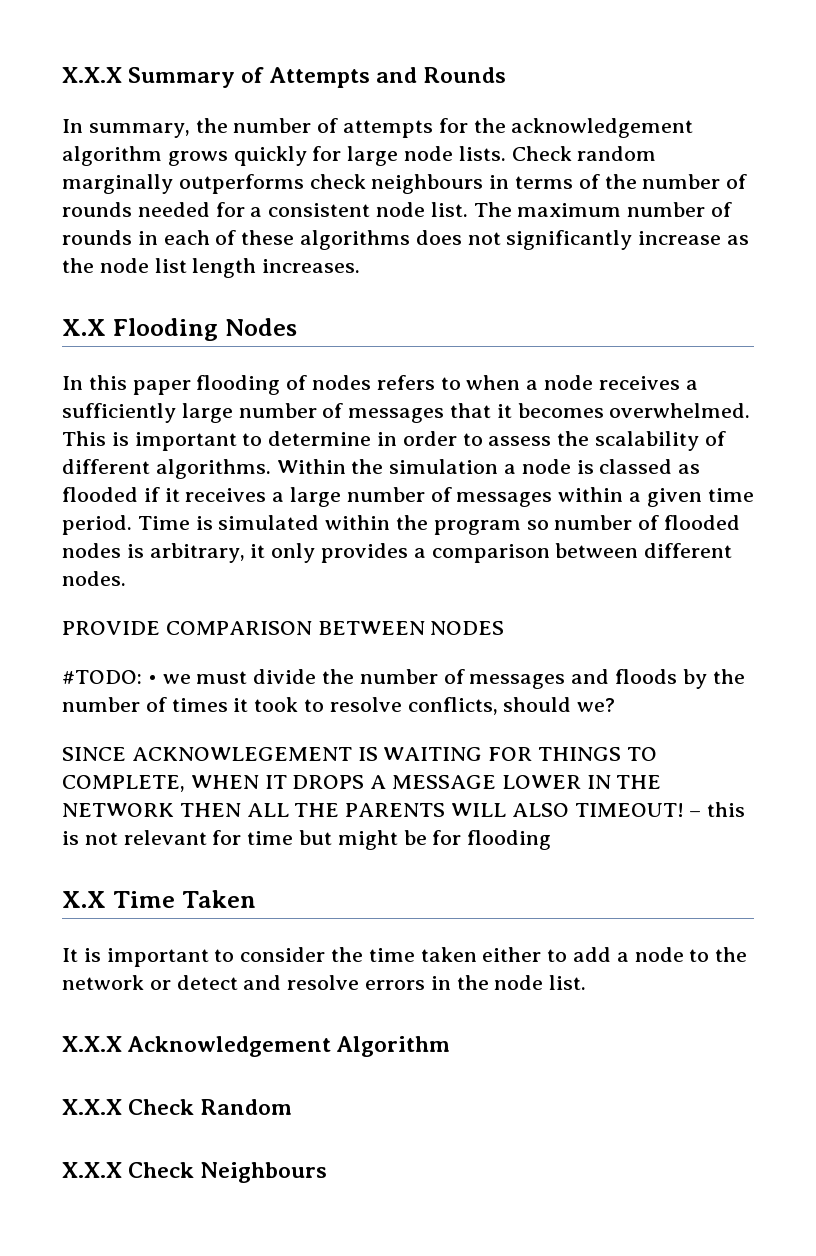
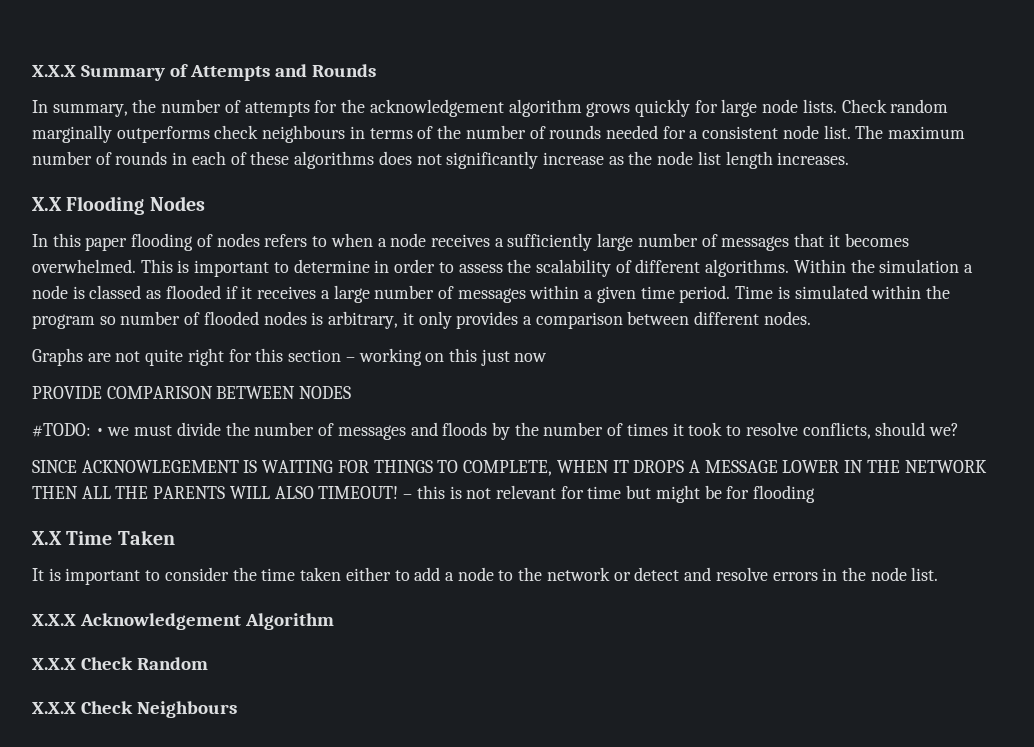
+ Graphs are not quite right for this section – working on this just now

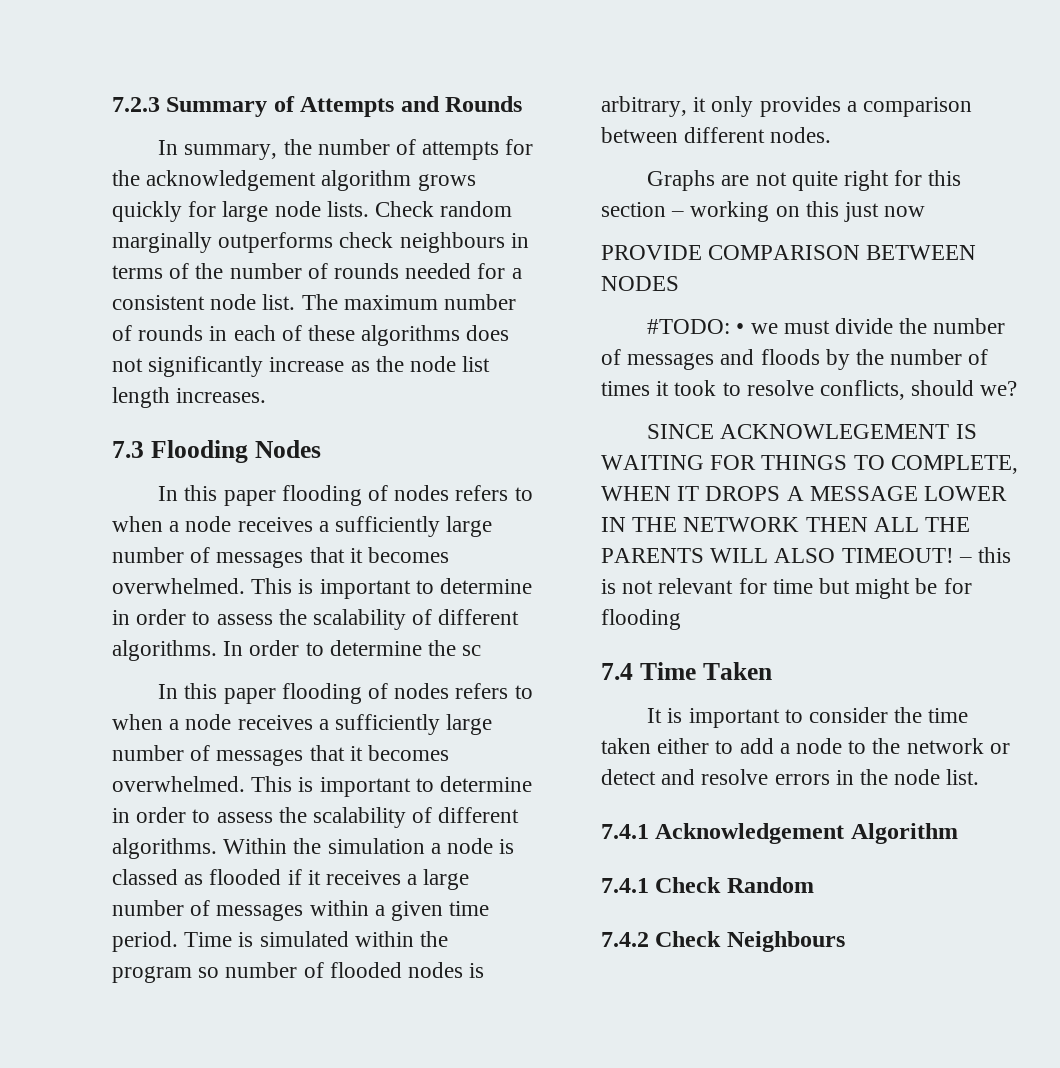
- X.X.X Summary of Attempts and Rounds
+ 7.2.3 Summary of Attempts and Rounds
- X.X Flooding Nodes
+ 7.3 Flooding Nodes
+ In this paper flooding of nodes refers to when a node receives a sufficiently large number of messages that it becomes overwhelmed. This is important to determine in order to assess the scalability of different algorithms. In order to determine the sc
- X.X Time Taken
+ 7.4 Time Taken
- X.X.X Acknowledgement Algorithm
+ 7.4.1 Acknowledgement Algorithm
- X.X.X Check Random
+ 7.4.1 Check Random
- X.X.X Check Neighbours
+ 7.4.2 Check Neighbours

